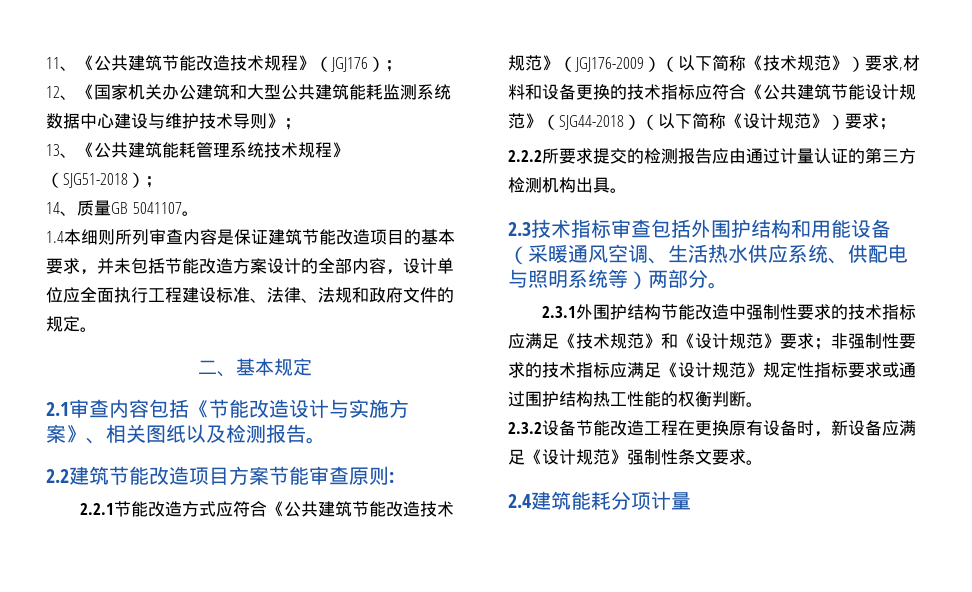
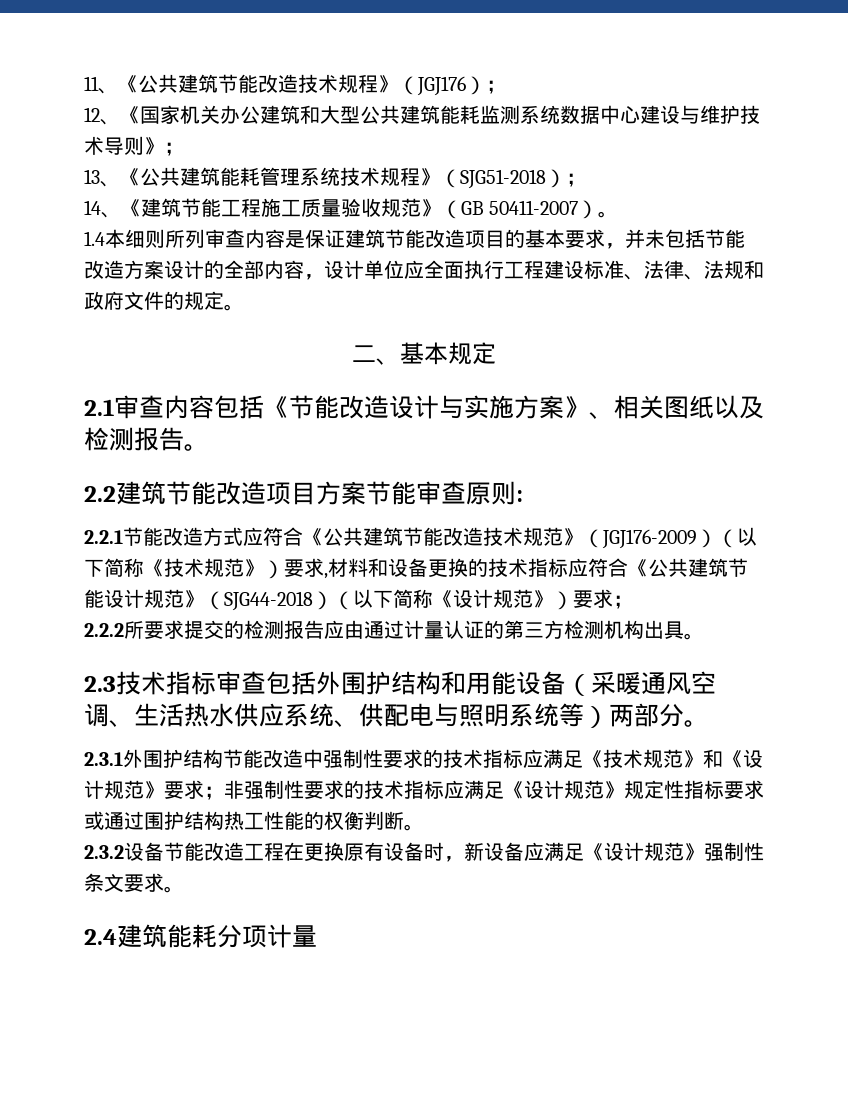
- 14、质量GB 5041107。
+ 14、《建筑节能工程施工质量验收规范》（GB 50411-2007）。

